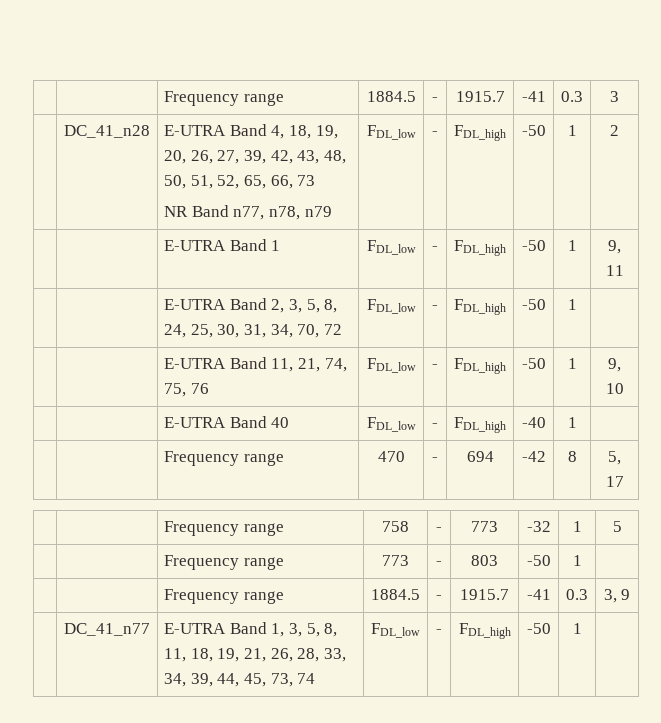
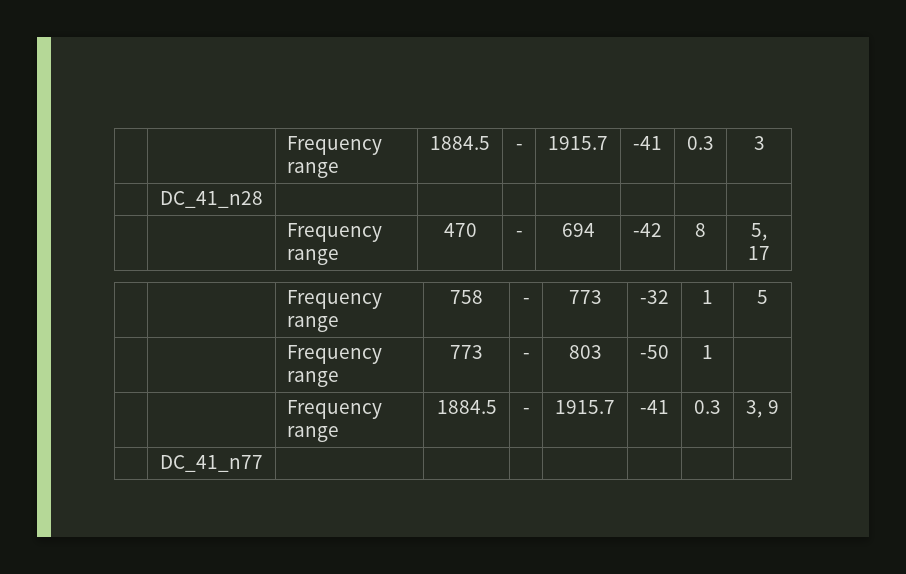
- | DC_41_n28 | E-UTRA Band 4, 18, 19, 20, 26, 27, 39, 42, 43, 48, 50, 51, 52, 65, 66, 73
- NR Band n77, n78, n79 | FDL_low | - | FDL_high | -50 | 1 | 2
- | | E-UTRA Band 1 | FDL_low | - | FDL_high | -50 | 1 | 9, 11
- | | E-UTRA Band 2, 3, 5, 8, 24, 25, 30, 31, 34, 70, 72 | FDL_low | - | FDL_high | -50 | 1 |
- | | E-UTRA Band 11, 21, 74, 75, 76 | FDL_low | - | FDL_high | -50 | 1 | 9, 10
- | | E-UTRA Band 40 | FDL_low | - | FDL_high | -40 | 1 |
+ | DC_41_n28 | | | | | | |
- | DC_41_n77 | E-UTRA Band 1, 3, 5, 8, 11, 18, 19, 21, 26, 28, 33, 34, 39, 44, 45, 73, 74 | FDL_low | - | FDL_high | -50 | 1 |
+ | DC_41_n77 | | | | | | |

